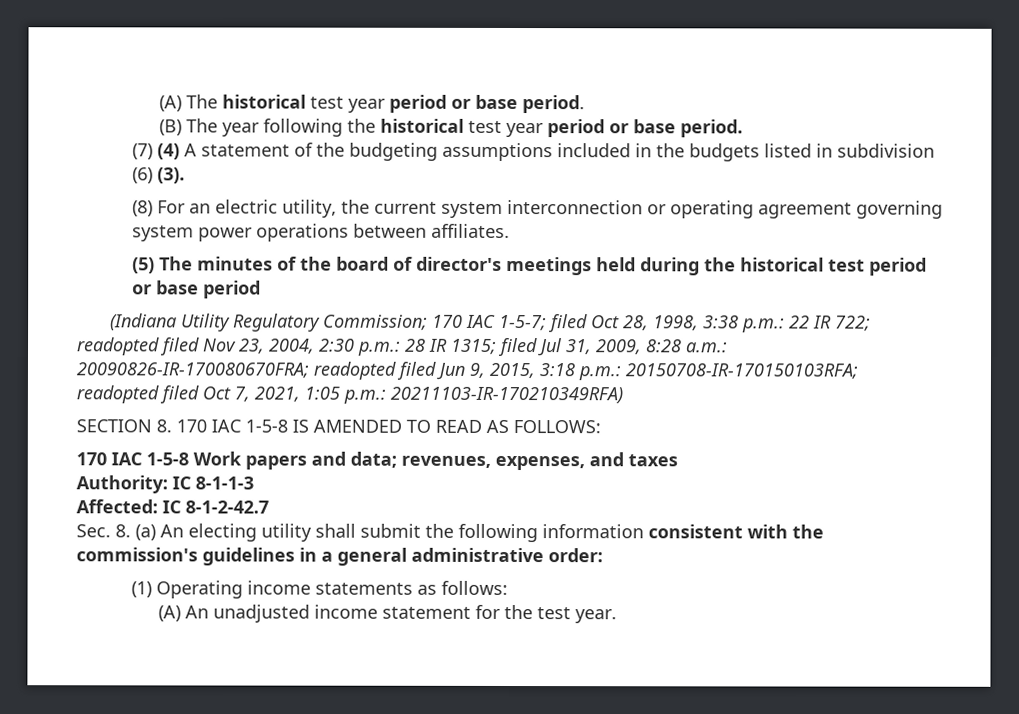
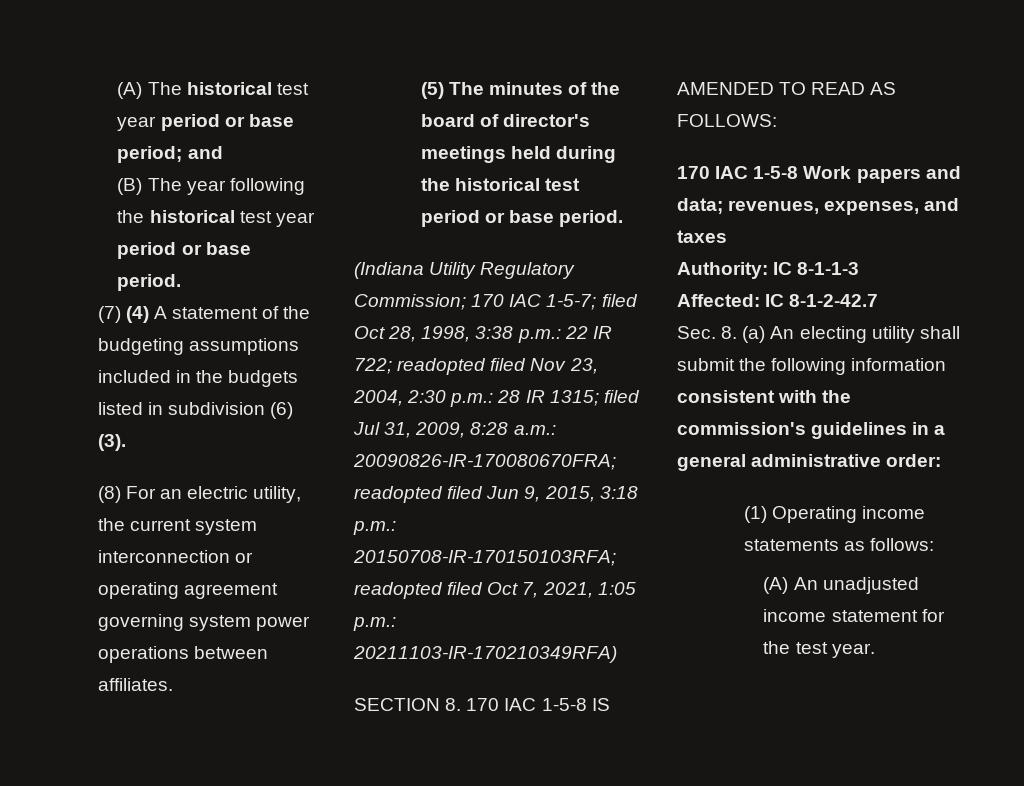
- (A) The historical test year period or base period.
+ (A) The historical test year period or base period; and
- (5) The minutes of the board of director's meetings held during the historical test period or base period
+ (5) The minutes of the board of director's meetings held during the historical test period or base period.

